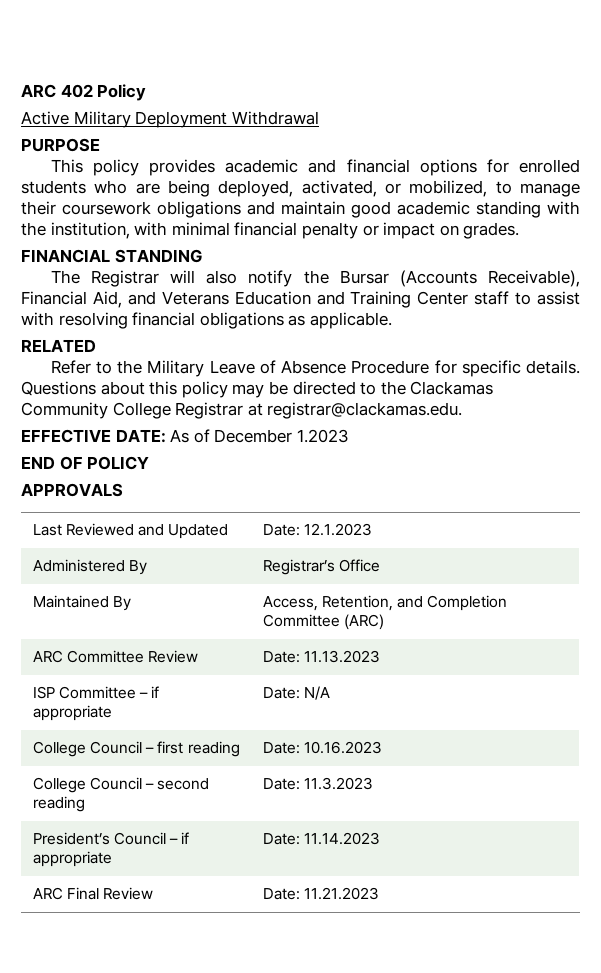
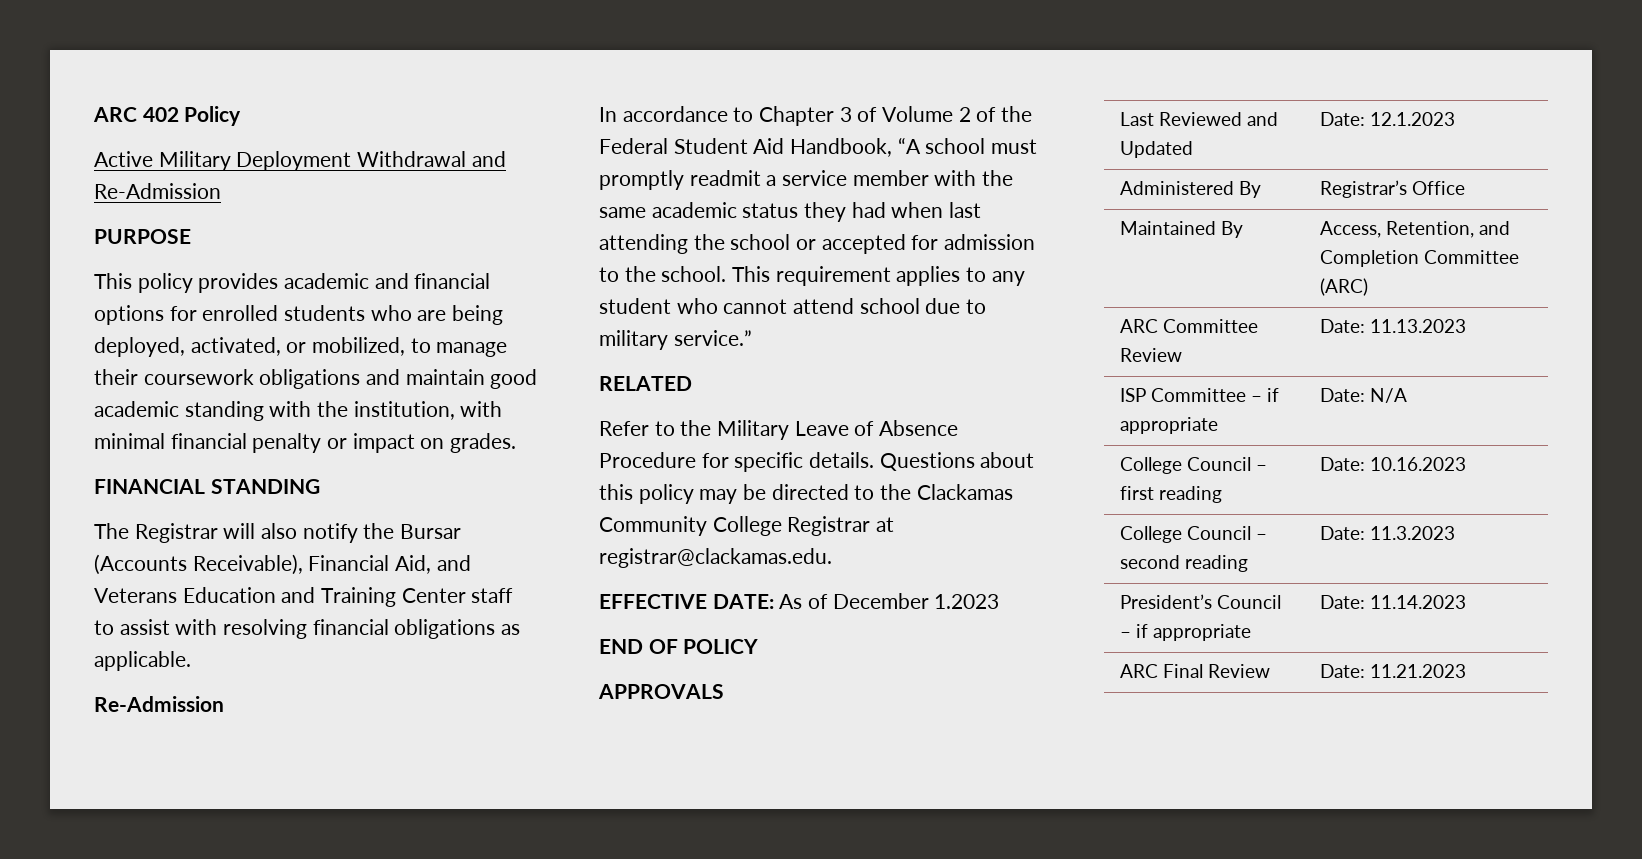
- Active Military Deployment Withdrawal
+ Active Military Deployment Withdrawal and Re-Admission
  The Registrar will also notify the Bursar (Accounts Receivable), Financial Aid, and Veterans Education and Training Center staff to assist with resolving financial obligations as applicable.
+ Re-Admission
+ In accordance to Chapter 3 of Volume 2 of the Federal Student Aid Handbook, “A school must promptly readmit a service member with the same academic status they had when last attending the school or accepted for admission to the school. This requirement applies to any student who cannot attend school due to military service.”

